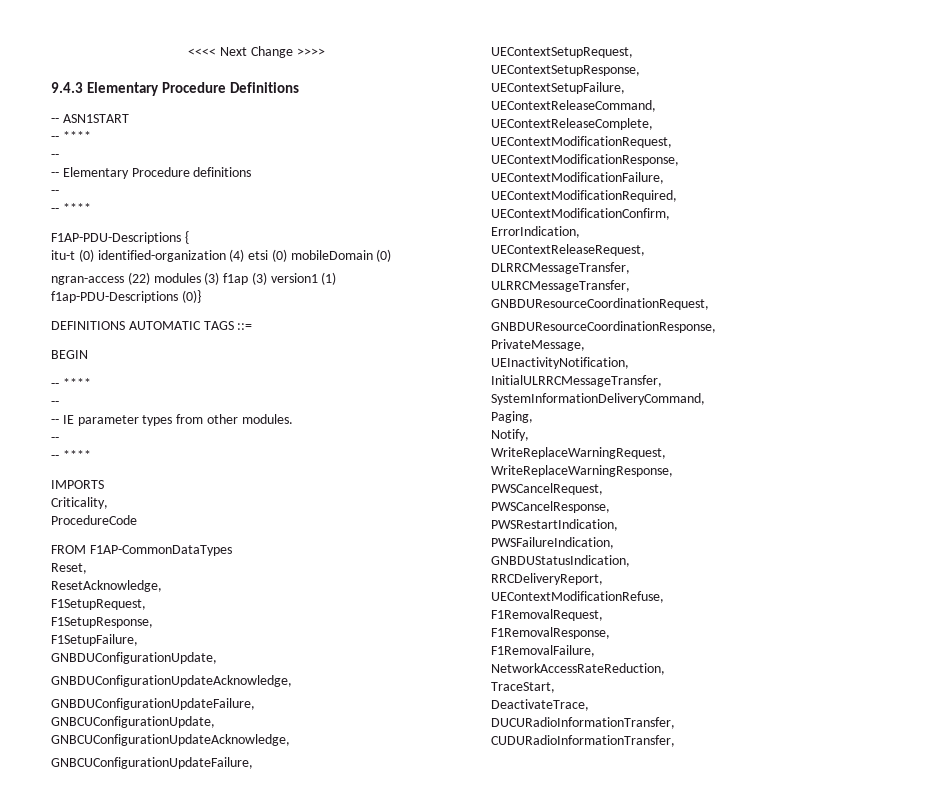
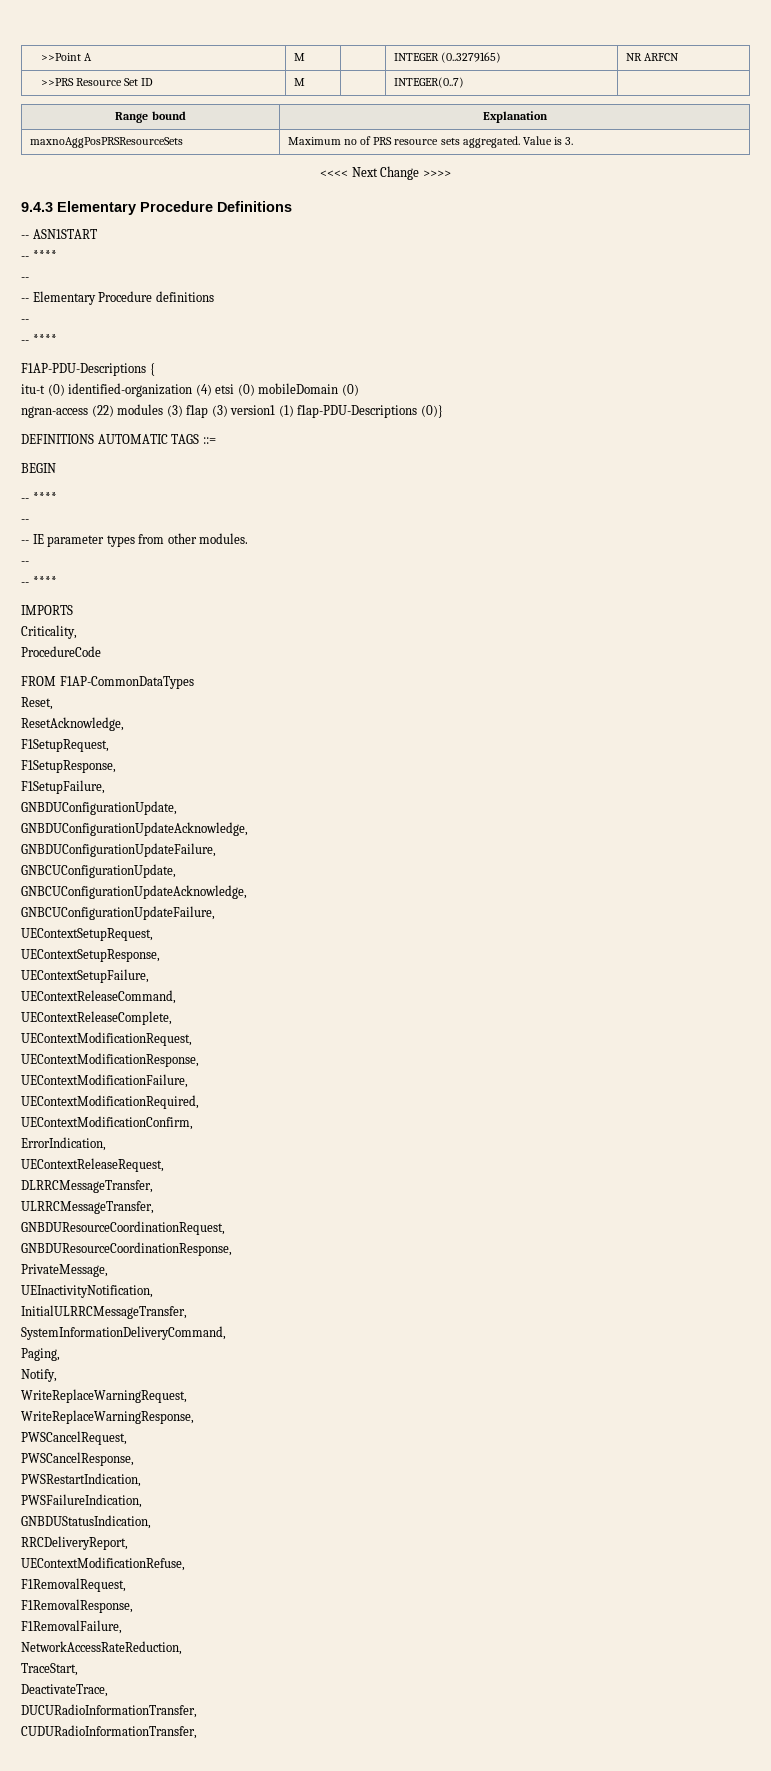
+ >>Point A | M | | INTEGER (0..3279165) | NR ARFCN
+ >>PRS Resource Set ID | M | | INTEGER(0..7) |
+ Range bound | Explanation
+ maxnoAggPosPRSResourceSets | Maximum no of PRS resource sets aggregated. Value is 3.

